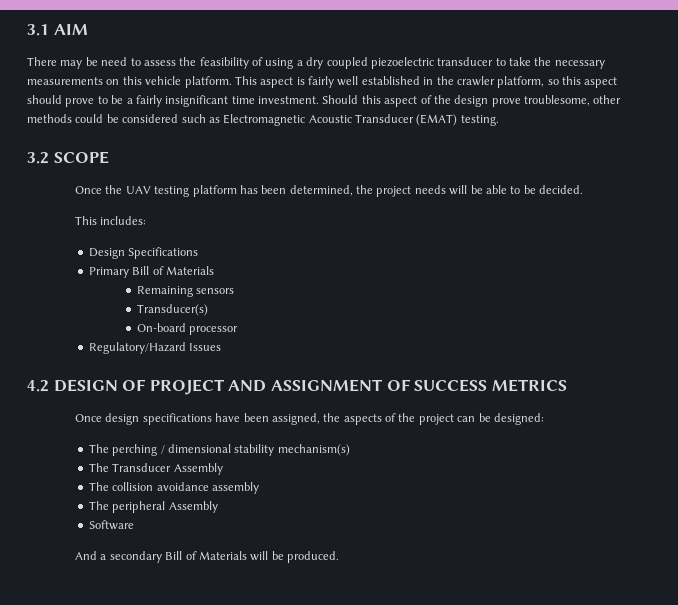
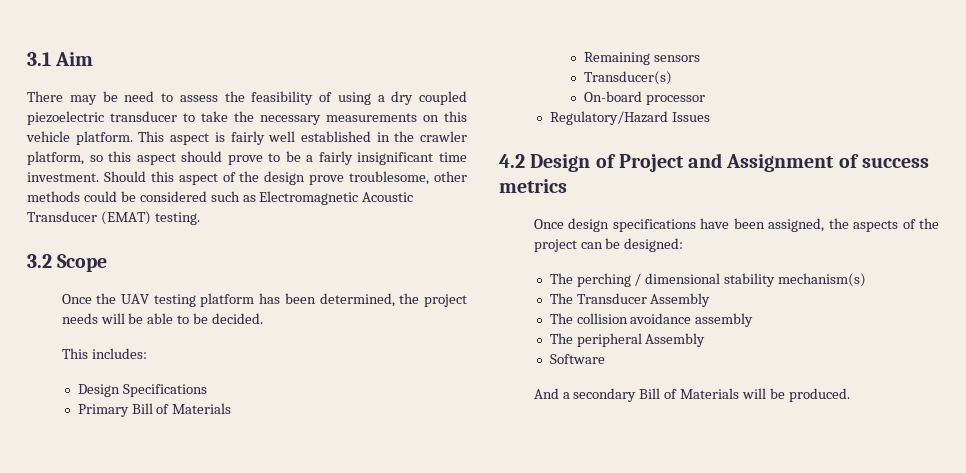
- 3.1 AIM
+ 3.1 Aim
- 3.2 SCOPE
+ 3.2 Scope
- 4.2 DESIGN OF PROJECT AND ASSIGNMENT OF SUCCESS METRICS
+ 4.2 Design of Project and Assignment of success metrics

